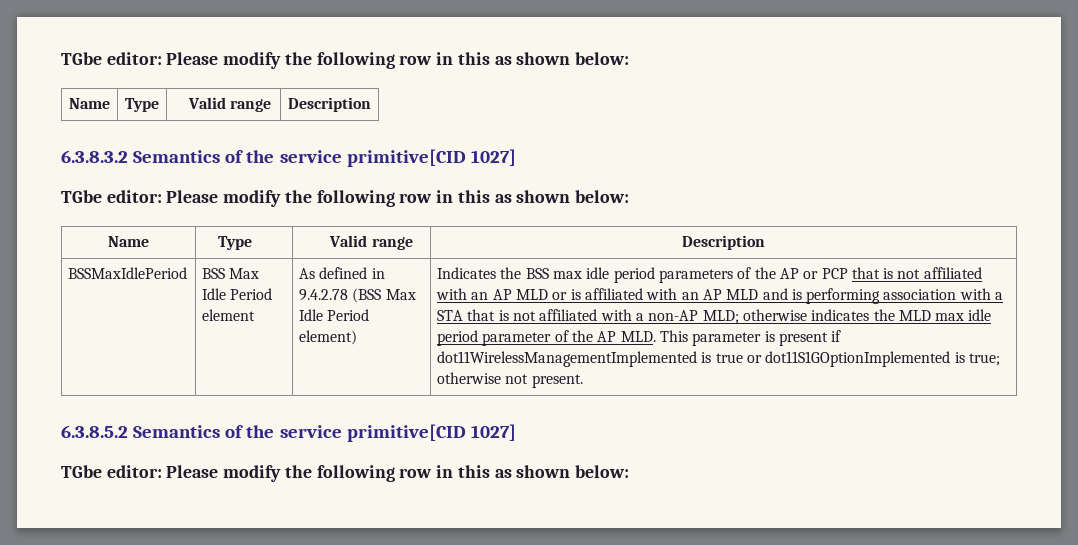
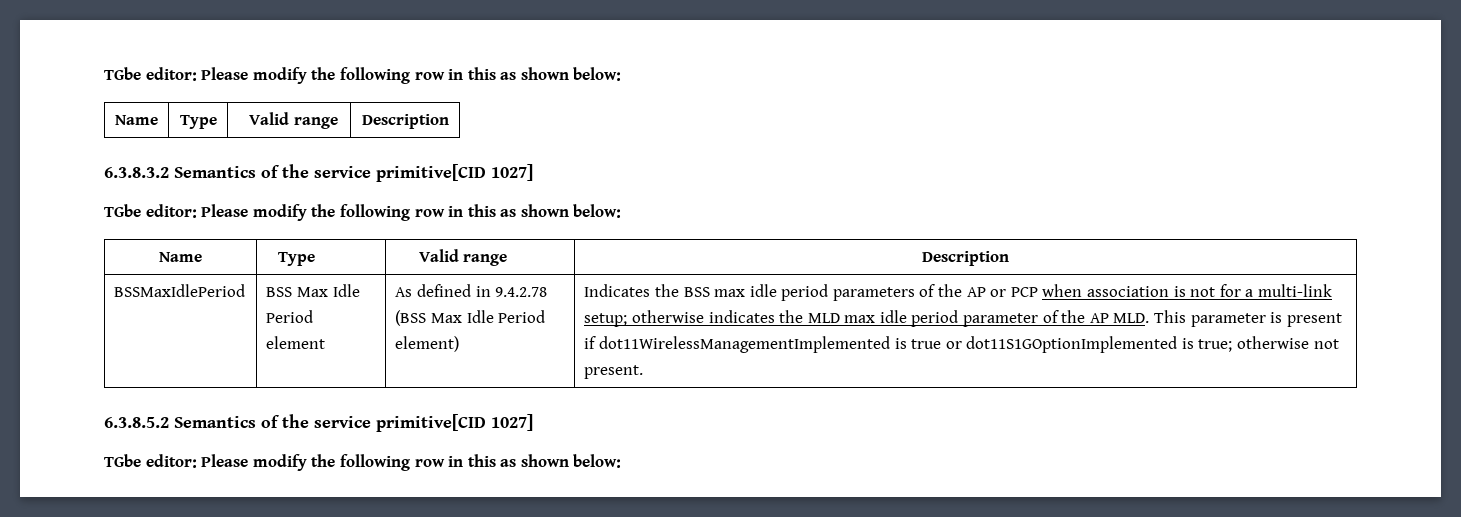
- Indicates the BSS max idle period parameters of the AP or PCP that is not affiliated with an AP MLD or is affiliated with an AP MLD and is performing association with a STA that is not affiliated with a non-AP MLD; otherwise indicates the MLD max idle period parameter of the AP MLD. This parameter is present if dot11WirelessManagementImplemented is true or dot11S1GOptionImplemented is true; otherwise not present.
+ Indicates the BSS max idle period parameters of the AP or PCP when association is not for a multi-link setup; otherwise indicates the MLD max idle period parameter of the AP MLD. This parameter is present if dot11WirelessManagementImplemented is true or dot11S1GOptionImplemented is true; otherwise not present.

